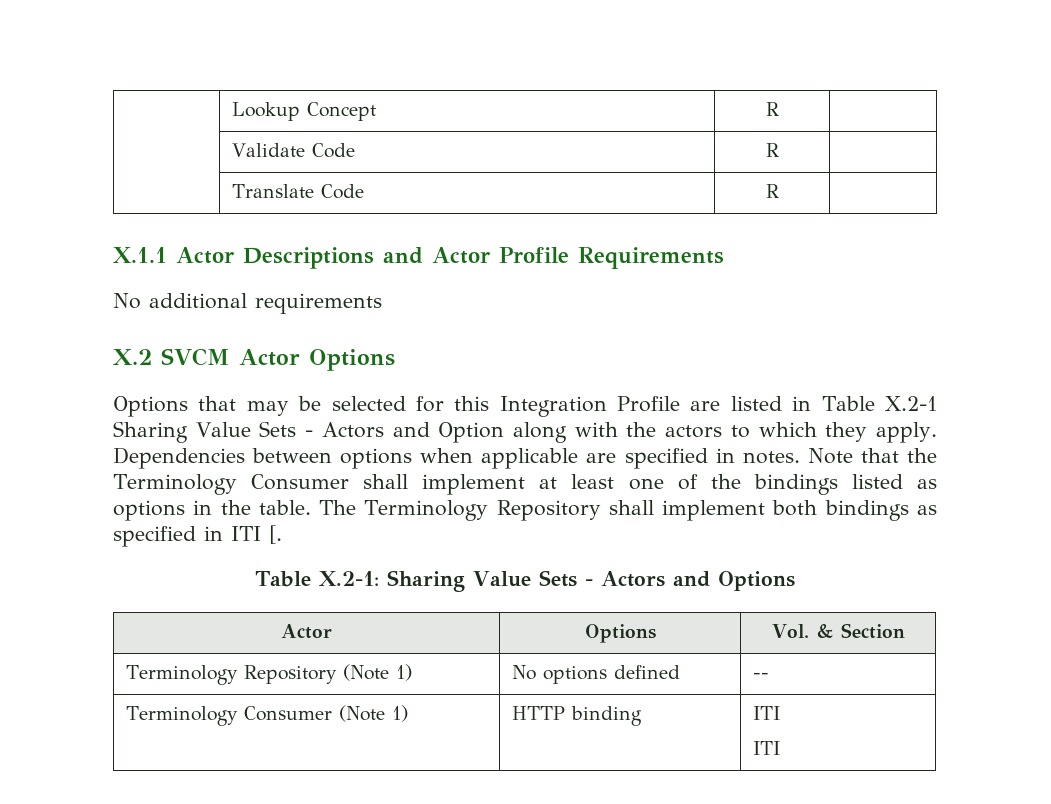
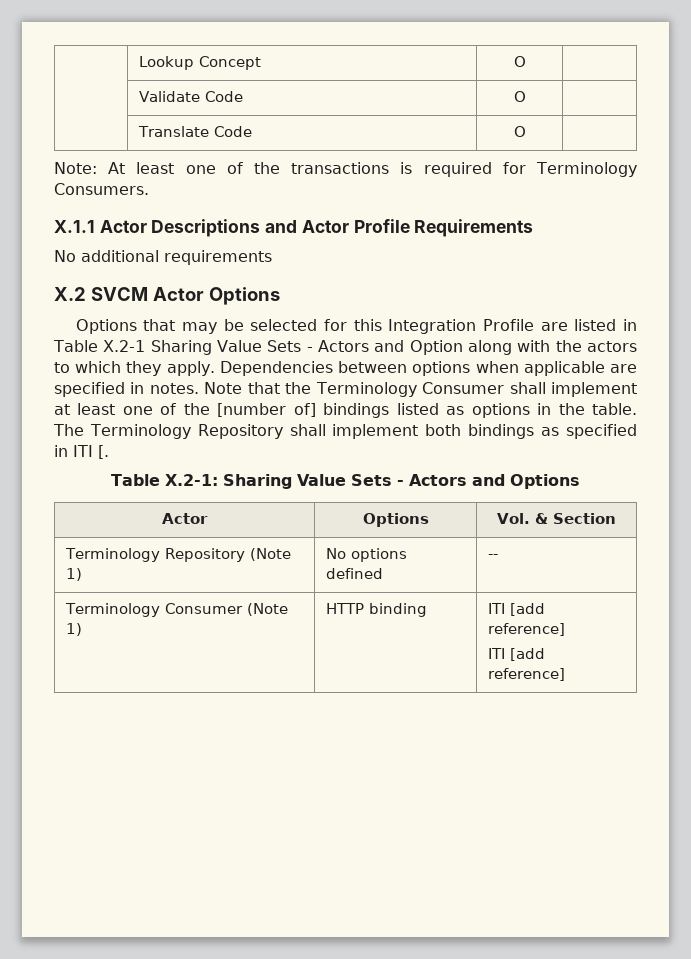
- | Lookup Concept | R |
+ | Lookup Concept | O |
- | Validate Code | R |
+ | Validate Code | O |
- | Translate Code | R |
+ | Translate Code | O |
+ Note: At least one of the transactions is required for Terminology Consumers.
- Note that the Terminology Consumer shall implement at least one of the bindings listed as options in the table.
+ Note that the Terminology Consumer shall implement at least one of the [number of] bindings listed as options in the table.
- Terminology Consumer (Note 1) | HTTP binding | ITI
- ITI
+ Terminology Consumer (Note 1) | HTTP binding | ITI [add reference]
+ ITI [add reference]

